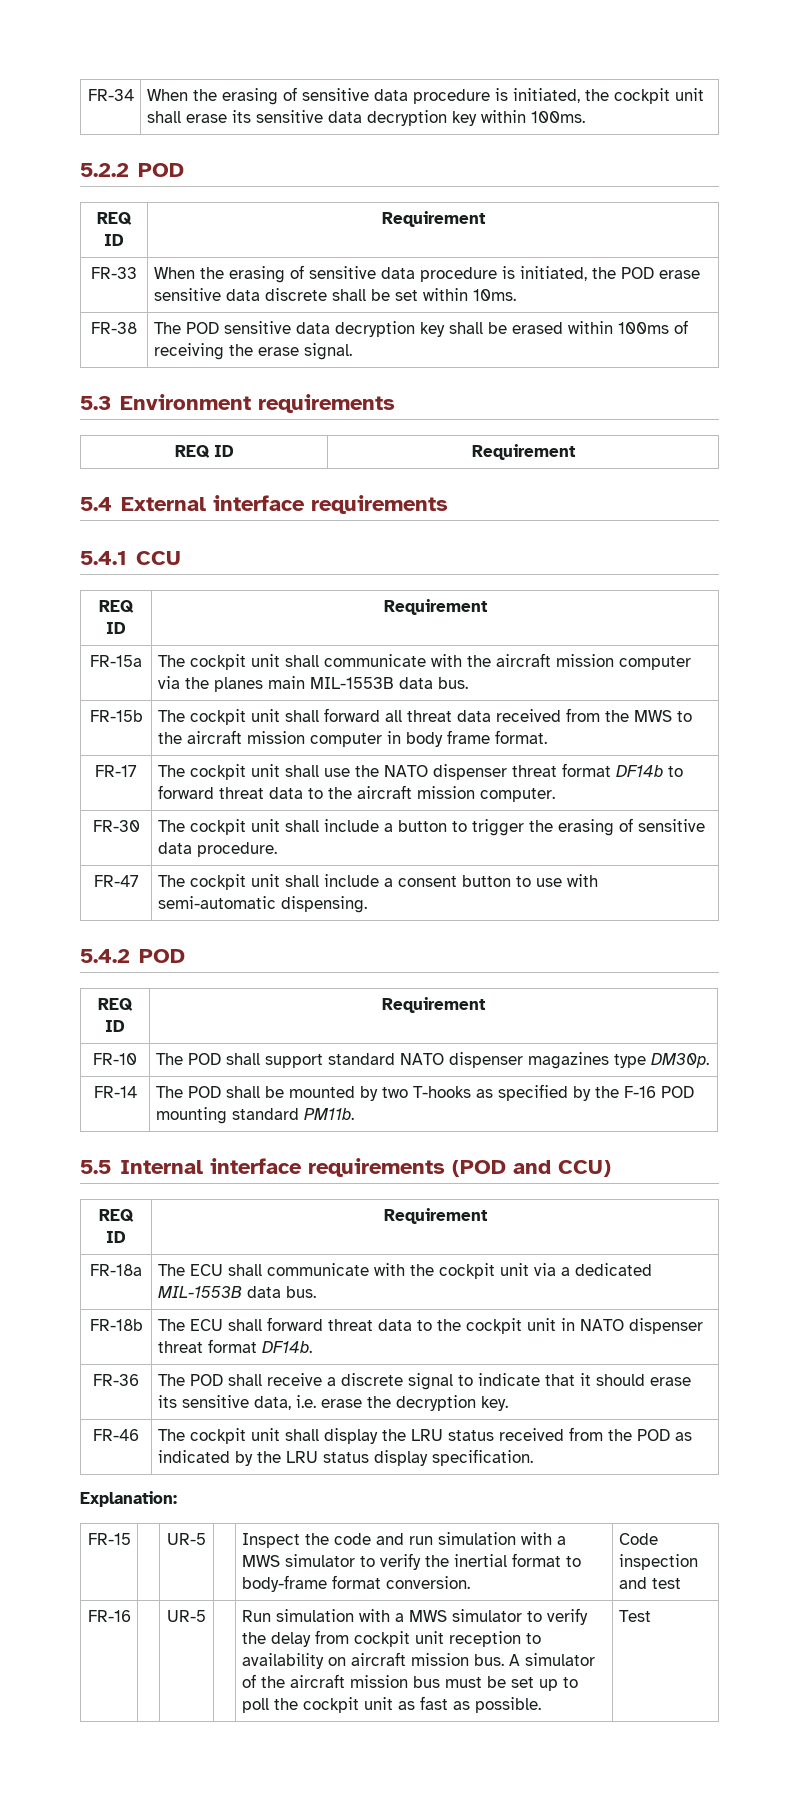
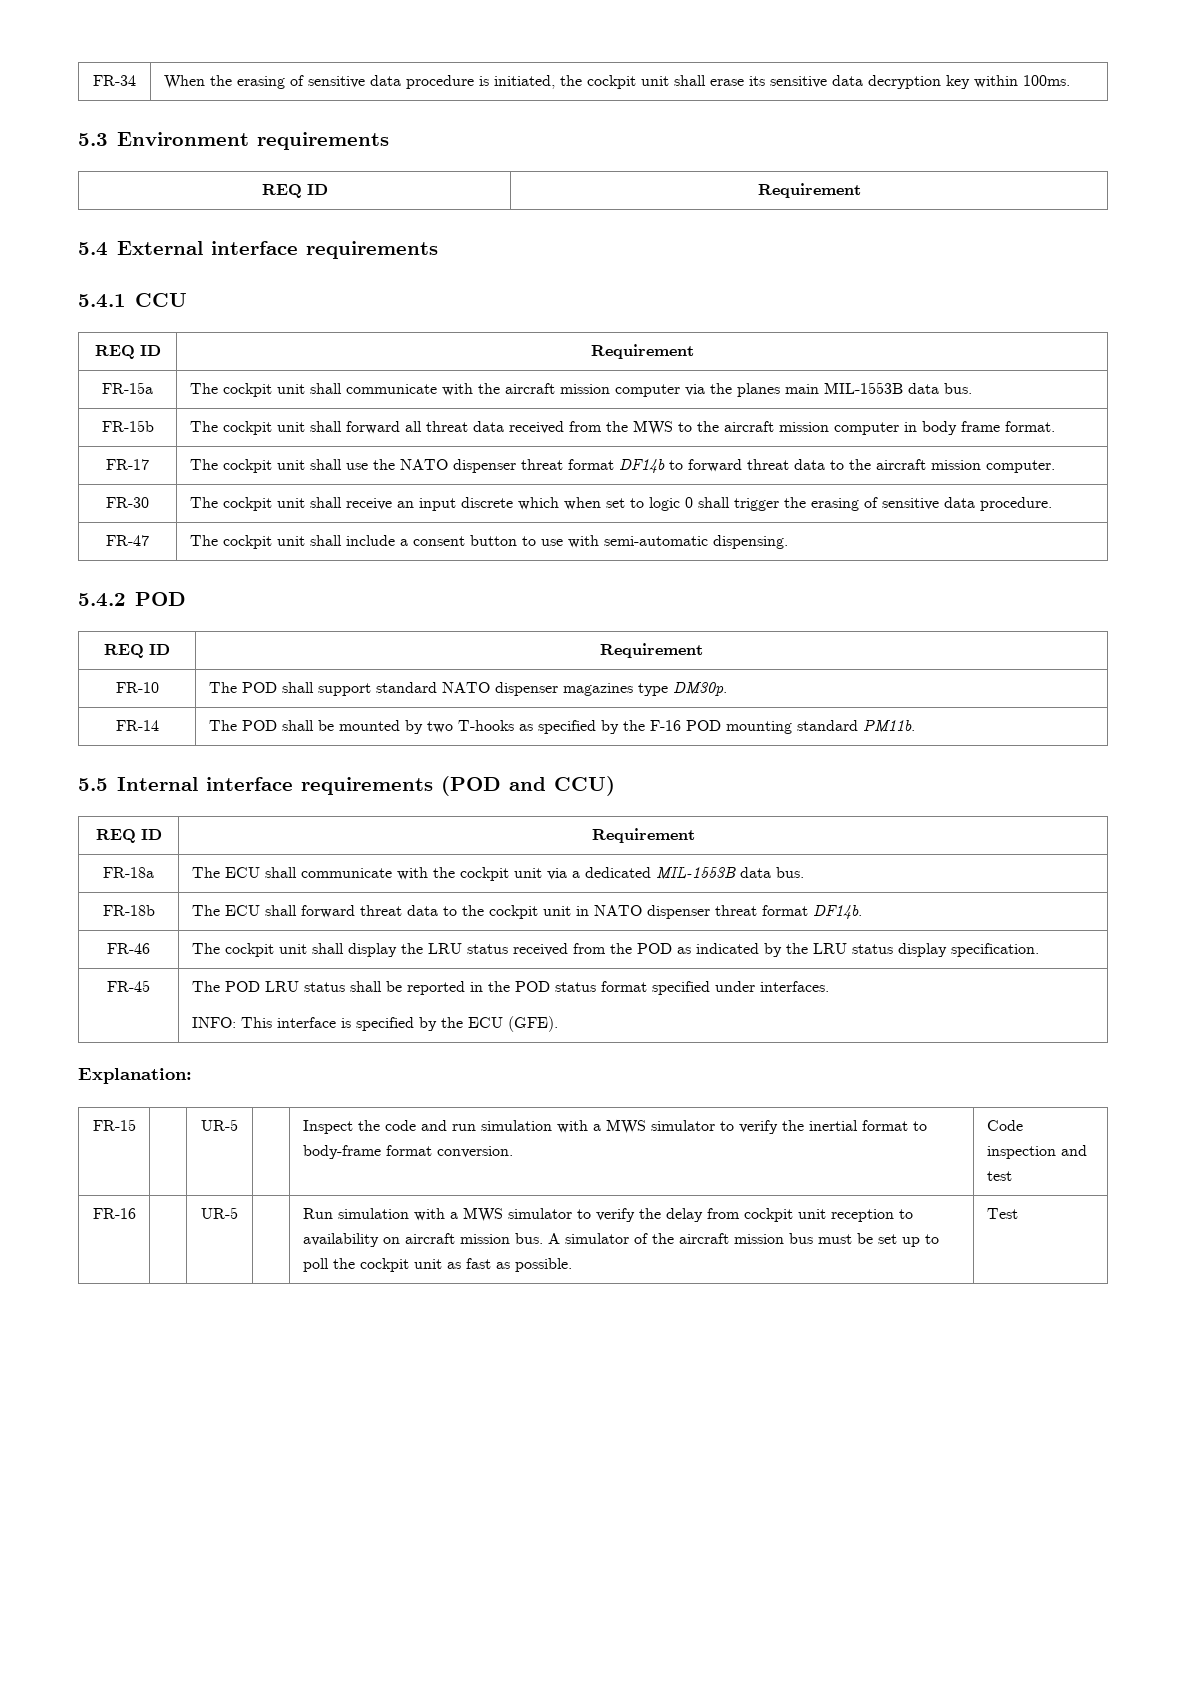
- 5.2.2 POD
- REQ ID | Requirement
- FR-33 | When the erasing of sensitive data procedure is initiated, the POD erase sensitive data discrete shall be set within 10ms.
- FR-38 | The POD sensitive data decryption key shall be erased within 100ms of receiving the erase signal.
- FR-30 | The cockpit unit shall include a button to trigger the erasing of sensitive data procedure.
+ FR-30 | The cockpit unit shall receive an input discrete which when set to logic 0 shall trigger the erasing of sensitive data procedure.
- FR-36 | The POD shall receive a discrete signal to indicate that it should erase its sensitive data, i.e. erase the decryption key.
+ FR-45 | The POD LRU status shall be reported in the POD status format specified under interfaces.
+ INFO: This interface is specified by the ECU (GFE).

